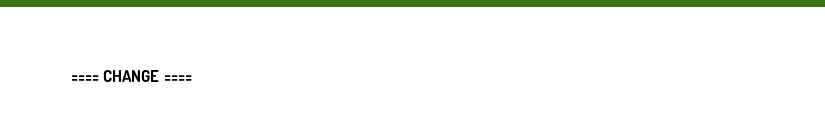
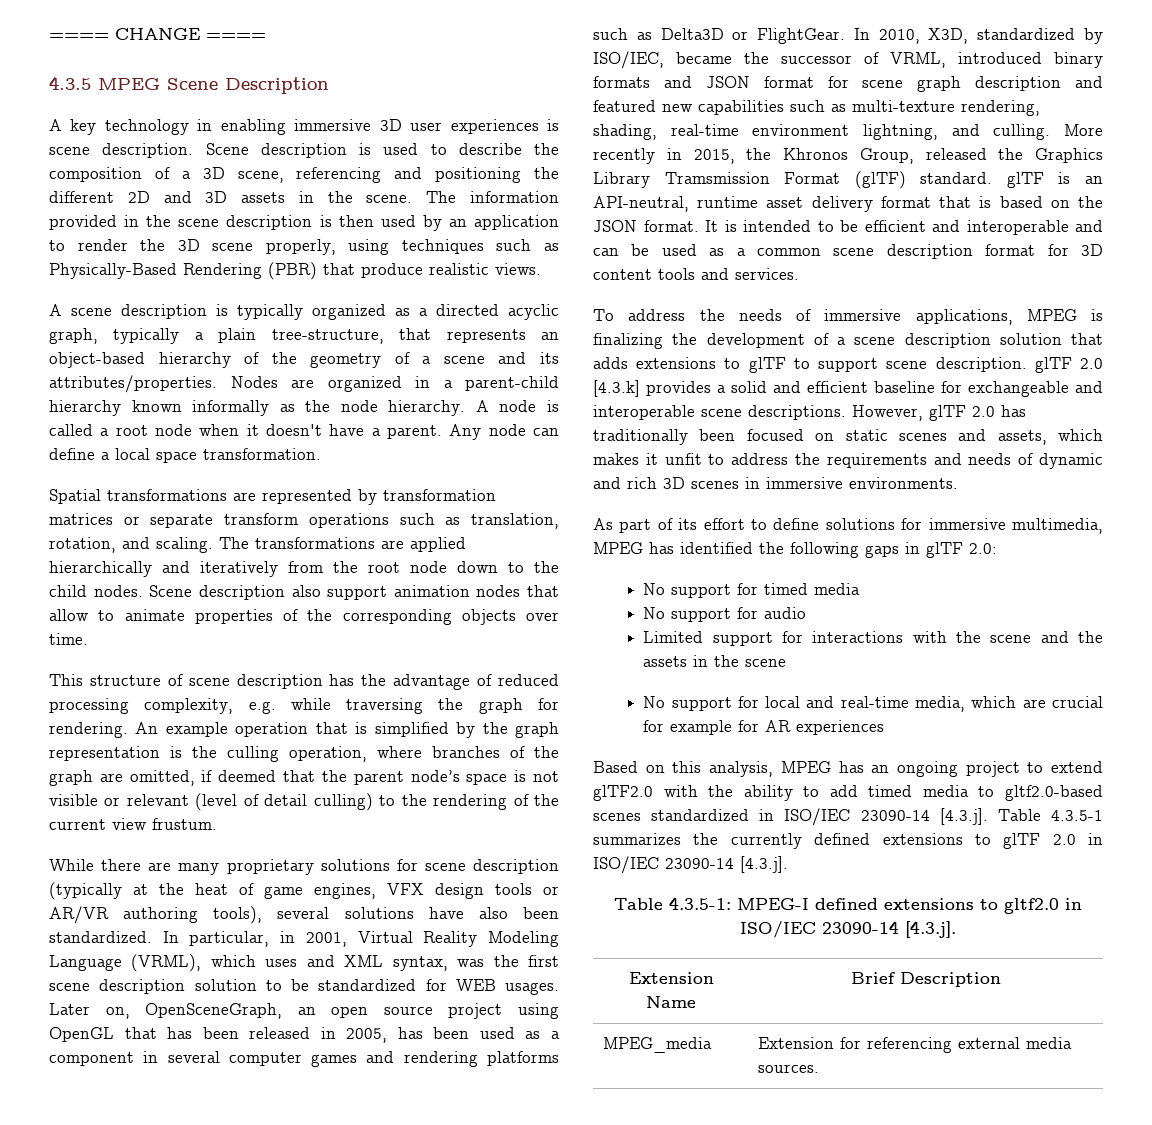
+ 4.3.5 MPEG Scene Description
+ A key technology in enabling immersive 3D user experiences is scene description. Scene description is used to describe the composition of a 3D scene, referencing and positioning the different 2D and 3D assets in the scene. The information provided in the scene description is then used by an application to render the 3D scene properly, using techniques such as Physically-Based Rendering (PBR) that produce realistic views.
+ A scene description is typically organized as a directed acyclic graph, typically a plain tree-structure, that represents an object-based hierarchy of the geometry of a scene and its attributes/properties. Nodes are organized in a parent-child hierarchy known informally as the node hierarchy. A node is called a root node when it doesn't have a parent. Any node can define a local space transformation.
+ Spatial transformations are represented by transformation matrices or separate transform operations such as translation, rotation, and scaling. The transformations are applied hierarchically and iteratively from the root node down to the child nodes. Scene description also support animation nodes that allow to animate properties of the corresponding objects over time.
+ This structure of scene description has the advantage of reduced processing complexity, e.g. while traversing the graph for rendering. An example operation that is simplified by the graph representation is the culling operation, where branches of the graph are omitted, if deemed that the parent node’s space is not visible or relevant (level of detail culling) to the rendering of the current view frustum.
+ While there are many proprietary solutions for scene description (typically at the heat of game engines, VFX design tools or AR/VR authoring tools), several solutions have also been standardized. In particular, in 2001, Virtual Reality Modeling Language (VRML), which uses and XML syntax, was the first scene description solution to be standardized for WEB usages. Later on, OpenSceneGraph, an open source project using OpenGL that has been released in 2005, has been used as a component in several computer games and rendering platforms such as Delta3D or FlightGear. In 2010, X3D, standardized by ISO/IEC, became the successor of VRML, introduced binary formats and JSON format for scene graph description and featured new capabilities such as multi-texture rendering, shading, real-time environment lightning, and culling. More recently in 2015, the Khronos Group, released the Graphics Library Tramsmission Format (glTF) standard. glTF is an API-neutral, runtime asset delivery format that is based on the JSON format. It is intended to be efficient and interoperable and can be used as a common scene description format for 3D content tools and services.
+ To address the needs of immersive applications, MPEG is finalizing the development of a scene description solution that adds extensions to glTF to support scene description. glTF 2.0 [4.3.k] provides a solid and efficient baseline for exchangeable and interoperable scene descriptions. However, glTF 2.0 has traditionally been focused on static scenes and assets, which makes it unfit to address the requirements and needs of dynamic and rich 3D scenes in immersive environments.
+ As part of its effort to define solutions for immersive multimedia, MPEG has identified the following gaps in glTF 2.0:
+ No support for timed media
+ No support for audio
+ Limited support for interactions with the scene and the assets in the scene
+ No support for local and real-time media, which are crucial for example for AR experiences
+ Based on this analysis, MPEG has an ongoing project to extend glTF2.0 with the ability to add timed media to gltf2.0-based scenes standardized in ISO/IEC 23090-14 [4.3.j]. Table 4.3.5-1 summarizes the currently defined extensions to glTF 2.0 in ISO/IEC 23090-14 [4.3.j].
+ Table 4.3.5-1: MPEG-I defined extensions to gltf2.0 in ISO/IEC 23090-14 [4.3.j].
+ Extension Name | Brief Description
+ MPEG_media | Extension for referencing external media sources.

